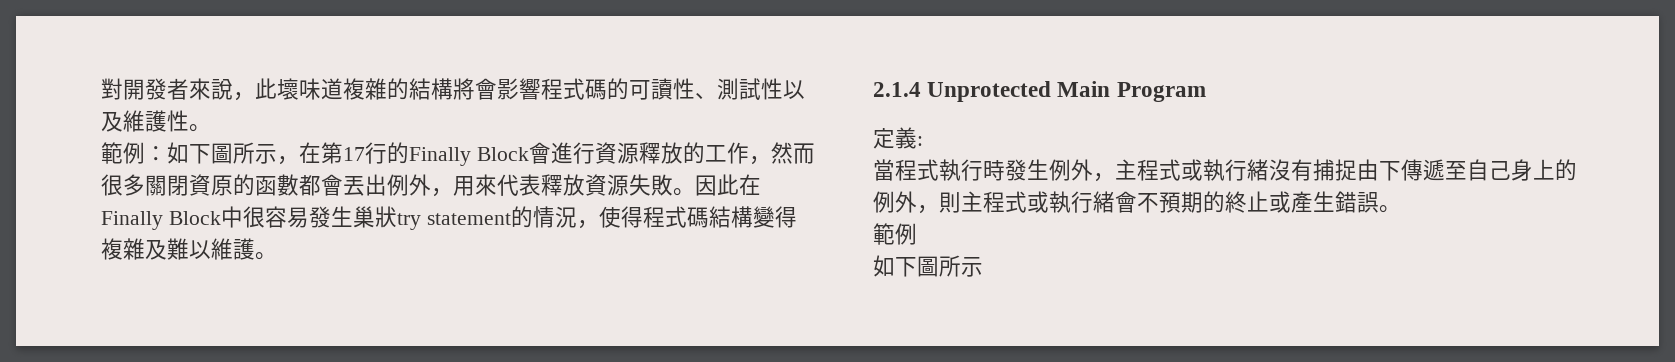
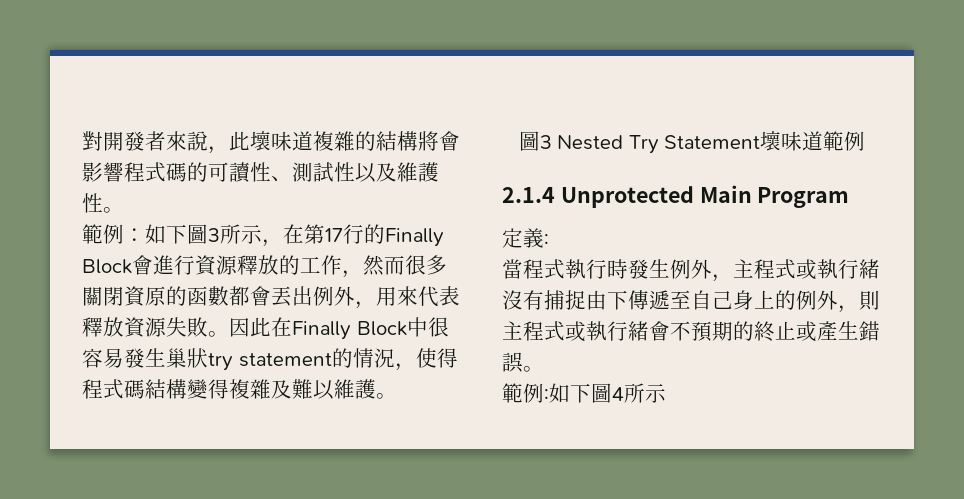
- 範例：如下圖所示，在第17行的Finally Block會進行資源釋放的工作，然而很多關閉資原的函數都會丟出例外，用來代表釋放資源失敗。
+ 範例：如下圖3所示，在第17行的Finally Block會進行資源釋放的工作，然而很多關閉資原的函數都會丟出例外，用來代表釋放資源失敗。
+ 圖3 Nested Try Statement壞味道範例
  當程式執行時發生例外，主程式或執行緒沒有捕捉由下傳遞至自己身上的例外，則主程式或執行緒會不預期的終止或產生錯誤。
- 範例
- 如下圖所示
+ 範例:如下圖4所示

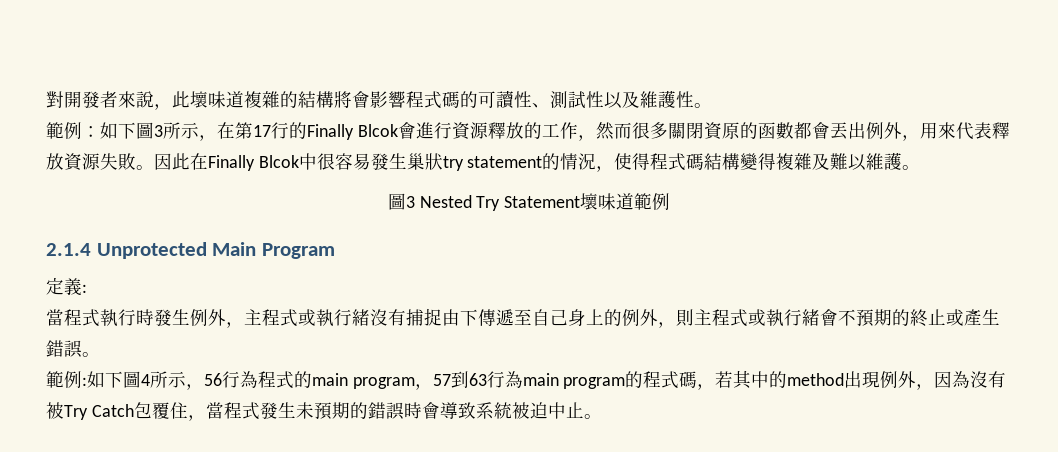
- 範例：如下圖3所示，在第17行的Finally Block會進行資源釋放的工作，然而很多關閉資原的函數都會丟出例外，用來代表釋放資源失敗。
+ 範例：如下圖3所示，在第17行的Finally Blcok會進行資源釋放的工作，然而很多關閉資原的函數都會丟出例外，用來代表釋放資源失敗。
- 因此在Finally Block中很容易發生巢狀try statement的情況，使得程式碼結構變得複雜及難以維護。
+ 因此在Finally Blcok中很容易發生巢狀try statement的情況，使得程式碼結構變得複雜及難以維護。
- 範例:如下圖4所示
+ 範例:如下圖4所示，56行為程式的main program，57到63行為main program的程式碼，若其中的method出現例外，因為沒有被Try Catch包覆住，當程式發生未預期的錯誤時會導致系統被迫中止。

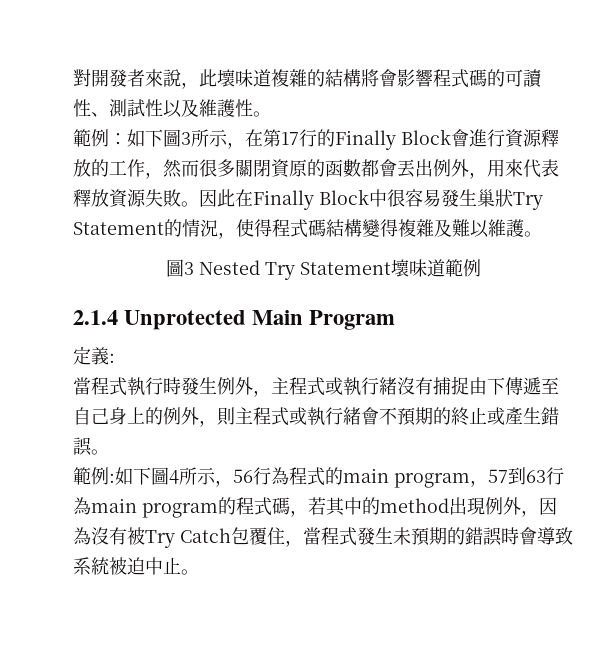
- 範例：如下圖3所示，在第17行的Finally Blcok會進行資源釋放的工作，然而很多關閉資原的函數都會丟出例外，用來代表釋放資源失敗。
+ 範例：如下圖3所示，在第17行的Finally Block會進行資源釋放的工作，然而很多關閉資原的函數都會丟出例外，用來代表釋放資源失敗。
- 因此在Finally Blcok中很容易發生巢狀try statement的情況，使得程式碼結構變得複雜及難以維護。
+ 因此在Finally Block中很容易發生巢狀Try Statement的情況，使得程式碼結構變得複雜及難以維護。

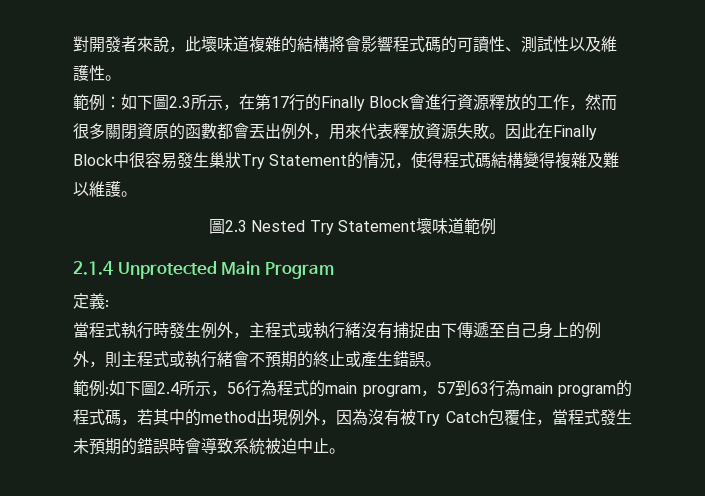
- 範例：如下圖3所示，在第17行的Finally Block會進行資源釋放的工作，然而很多關閉資原的函數都會丟出例外，用來代表釋放資源失敗。
+ 範例：如下圖2.3所示，在第17行的Finally Block會進行資源釋放的工作，然而很多關閉資原的函數都會丟出例外，用來代表釋放資源失敗。
- 圖3 Nested Try Statement壞味道範例
+ 圖2.3 Nested Try Statement壞味道範例
- 範例:如下圖4所示，56行為程式的main program，57到63行為main program的程式碼，若其中的method出現例外，因為沒有被Try Catch包覆住，當程式發生未預期的錯誤時會導致系統被迫中止。
+ 範例:如下圖2.4所示，56行為程式的main program，57到63行為main program的程式碼，若其中的method出現例外，因為沒有被Try Catch包覆住，當程式發生未預期的錯誤時會導致系統被迫中止。

